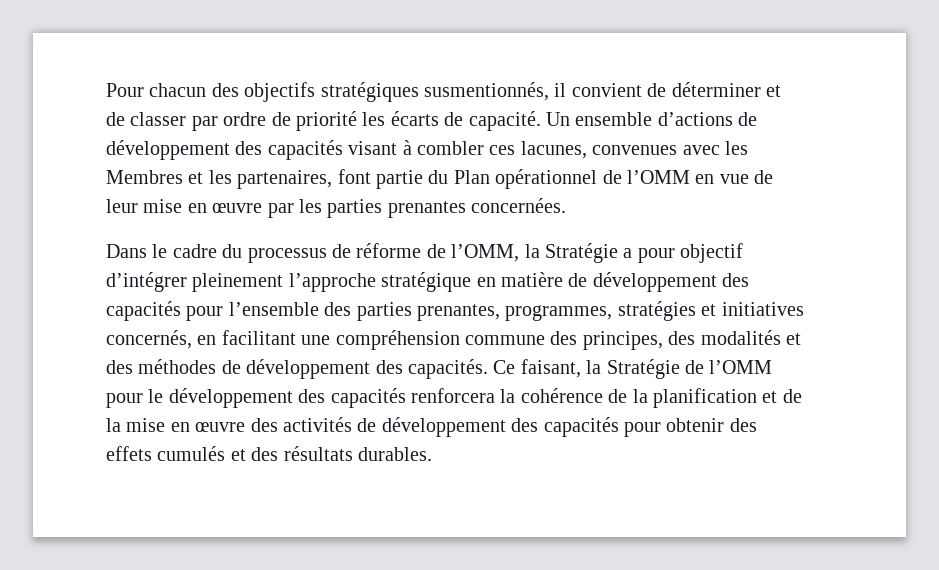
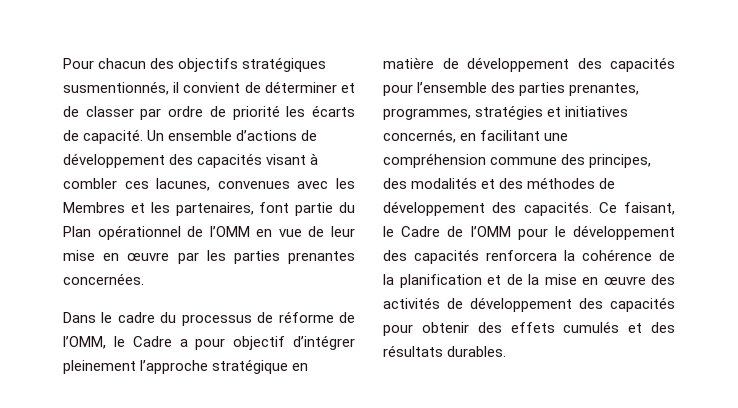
- Dans le cadre du processus de réforme de l’OMM, la Stratégie a pour objectif d’intégrer pleinement l’approche stratégique en matière de développement des capacités pour l’ensemble des parties prenantes, programmes, stratégies et initiatives concernés, en facilitant une compréhension commune des principes, des modalités et des méthodes de développement des capacités.
+ Dans le cadre du processus de réforme de l’OMM, le Cadre a pour objectif d’intégrer pleinement l’approche stratégique en matière de développement des capacités pour l’ensemble des parties prenantes, programmes, stratégies et initiatives concernés, en facilitant une compréhension commune des principes, des modalités et des méthodes de développement des capacités.
- Ce faisant, la Stratégie de l’OMM pour le développement des capacités renforcera la cohérence de la planification et de la mise en œuvre des activités de développement des capacités pour obtenir des effets cumulés et des résultats durables.
+ Ce faisant, le Cadre de l’OMM pour le développement des capacités renforcera la cohérence de la planification et de la mise en œuvre des activités de développement des capacités pour obtenir des effets cumulés et des résultats durables.

